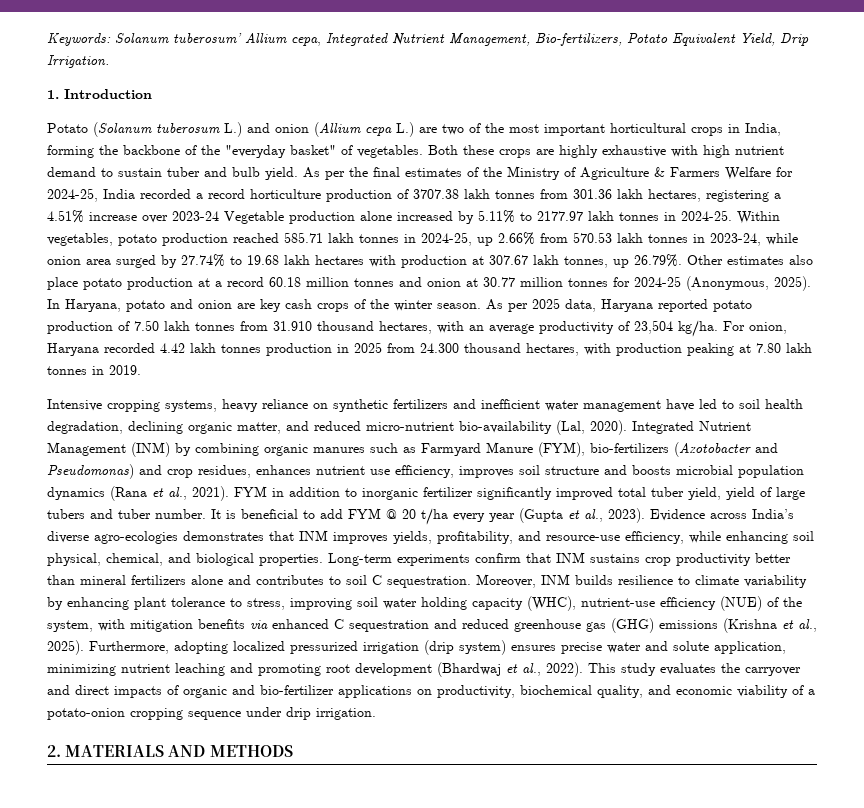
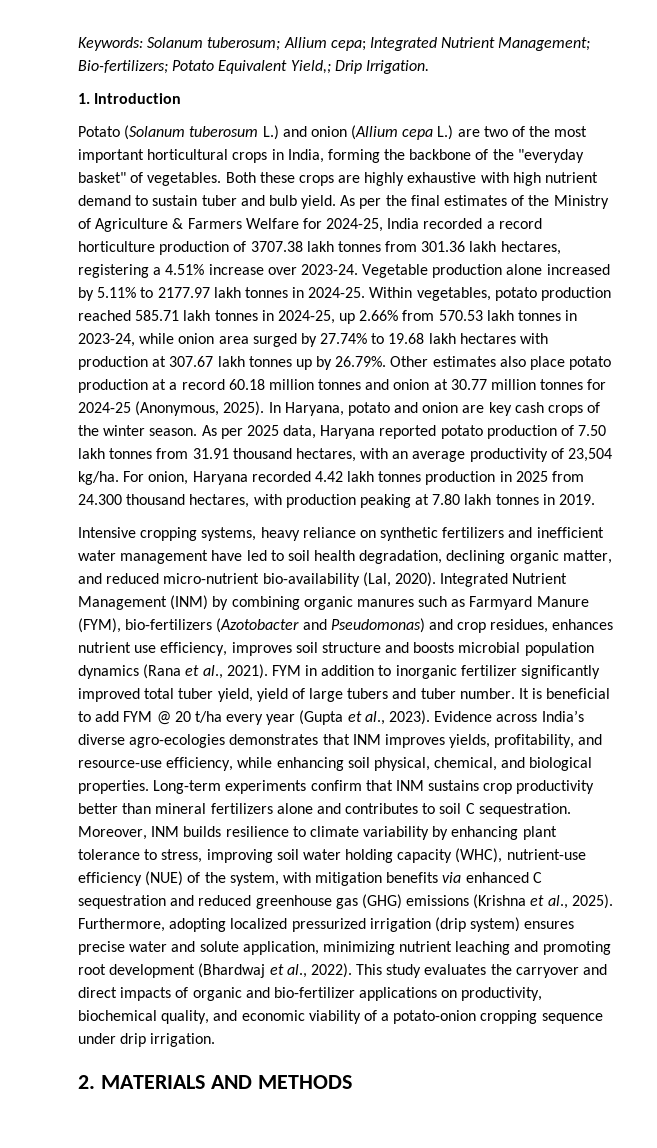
- Keywords: Solanum tuberosum’ Allium cepa, Integrated Nutrient Management, Bio-fertilizers, Potato Equivalent Yield, Drip Irrigation.
+ Keywords: Solanum tuberosum; Allium cepa; Integrated Nutrient Management; Bio-fertilizers; Potato Equivalent Yield,; Drip Irrigation.
- As per the final estimates of the Ministry of Agriculture & Farmers Welfare for 2024-25, India recorded a record horticulture production of 3707.38 lakh tonnes from 301.36 lakh hectares, registering a 4.51% increase over 2023-24 Vegetable production alone increased by 5.11% to 2177.97 lakh tonnes in 2024-25.
+ As per the final estimates of the Ministry of Agriculture & Farmers Welfare for 2024-25, India recorded a record horticulture production of 3707.38 lakh tonnes from 301.36 lakh hectares, registering a 4.51% increase over 2023-24. Vegetable production alone increased by 5.11% to 2177.97 lakh tonnes in 2024-25.
- Within vegetables, potato production reached 585.71 lakh tonnes in 2024-25, up 2.66% from 570.53 lakh tonnes in 2023-24, while onion area surged by 27.74% to 19.68 lakh hectares with production at 307.67 lakh tonnes, up 26.79%. Other estimates also place potato production at a record 60.18 million tonnes and onion at 30.77 million tonnes for 2024-25 (Anonymous, 2025).
+ Within vegetables, potato production reached 585.71 lakh tonnes in 2024-25, up 2.66% from 570.53 lakh tonnes in 2023-24, while onion area surged by 27.74% to 19.68 lakh hectares with production at 307.67 lakh tonnes up by 26.79%. Other estimates also place potato production at a record 60.18 million tonnes and onion at 30.77 million tonnes for 2024-25 (Anonymous, 2025).
- As per 2025 data, Haryana reported potato production of 7.50 lakh tonnes from 31.910 thousand hectares, with an average productivity of 23,504 kg/ha.
+ As per 2025 data, Haryana reported potato production of 7.50 lakh tonnes from 31.91 thousand hectares, with an average productivity of 23,504 kg/ha.

